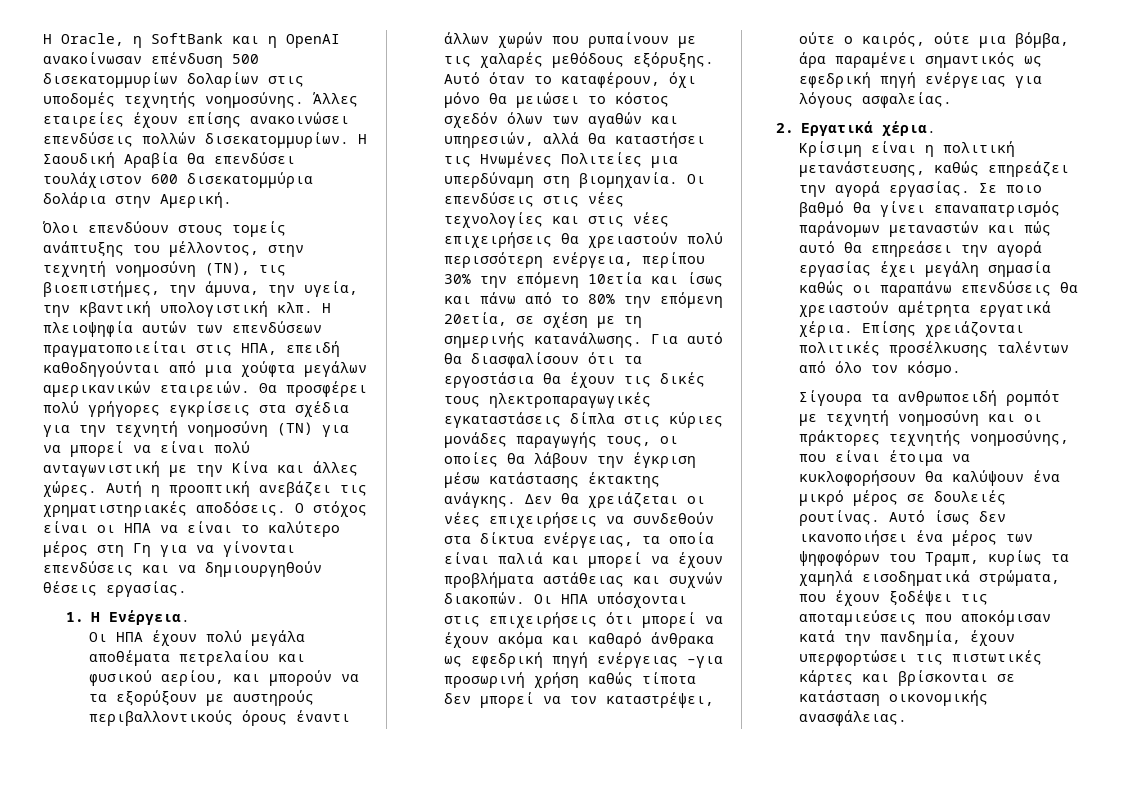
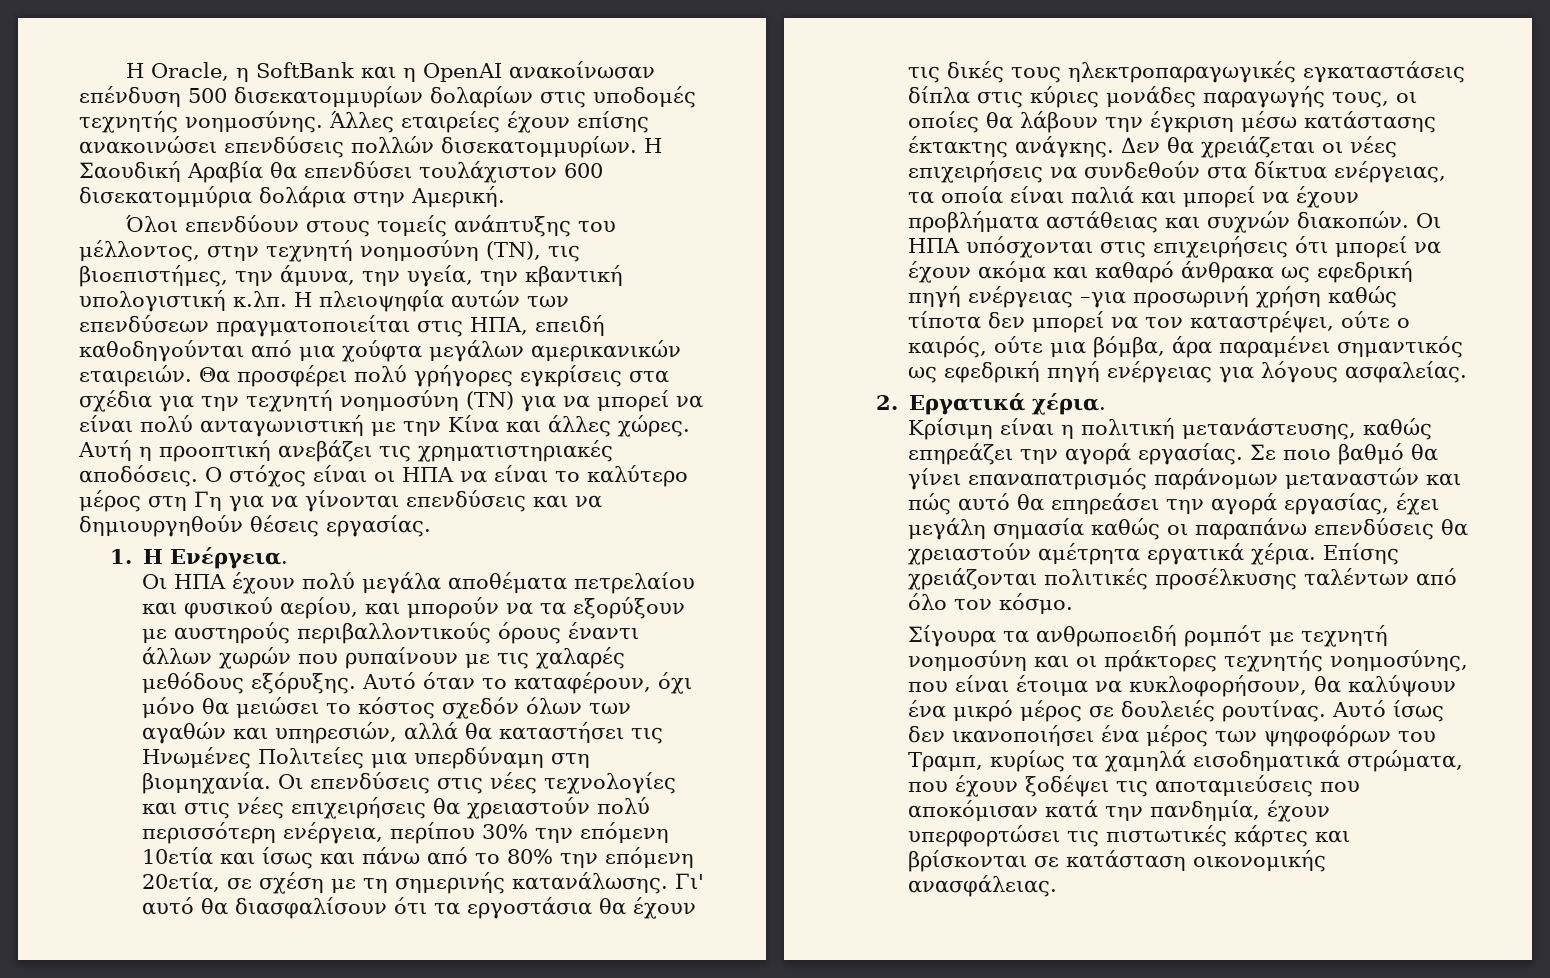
- Όλοι επενδύουν στους τομείς ανάπτυξης του μέλλοντος, στην τεχνητή νοημοσύνη (ΤΝ), τις βιοεπιστήμες, την άμυνα, την υγεία, την κβαντική υπολογιστική κλπ. Η πλειοψηφία αυτών των επενδύσεων πραγματοποιείται στις ΗΠΑ, επειδή καθοδηγούνται από μια χούφτα μεγάλων αμερικανικών εταιρειών.
+ Όλοι επενδύουν στους τομείς ανάπτυξης του μέλλοντος, στην τεχνητή νοημοσύνη (ΤΝ), τις βιοεπιστήμες, την άμυνα, την υγεία, την κβαντική υπολογιστική κ.λπ. Η πλειοψηφία αυτών των επενδύσεων πραγματοποιείται στις ΗΠΑ, επειδή καθοδηγούνται από μια χούφτα μεγάλων αμερικανικών εταιρειών.
- Για αυτό θα διασφαλίσουν ότι τα εργοστάσια θα έχουν τις δικές τους ηλεκτροπαραγωγικές εγκαταστάσεις δίπλα στις κύριες μονάδες παραγωγής τους, οι οποίες θα λάβουν την έγκριση μέσω κατάστασης έκτακτης ανάγκης.
+ Γι' αυτό θα διασφαλίσουν ότι τα εργοστάσια θα έχουν τις δικές τους ηλεκτροπαραγωγικές εγκαταστάσεις δίπλα στις κύριες μονάδες παραγωγής τους, οι οποίες θα λάβουν την έγκριση μέσω κατάστασης έκτακτης ανάγκης.
- Σε ποιο βαθμό θα γίνει επαναπατρισμός παράνομων μεταναστών και πώς αυτό θα επηρεάσει την αγορά εργασίας έχει μεγάλη σημασία καθώς οι παραπάνω επενδύσεις θα χρειαστούν αμέτρητα εργατικά χέρια.
+ Σε ποιο βαθμό θα γίνει επαναπατρισμός παράνομων μεταναστών και πώς αυτό θα επηρεάσει την αγορά εργασίας, έχει μεγάλη σημασία καθώς οι παραπάνω επενδύσεις θα χρειαστούν αμέτρητα εργατικά χέρια.
- Σίγουρα τα ανθρωποειδή ρομπότ με τεχνητή νοημοσύνη και οι πράκτορες τεχνητής νοημοσύνης, που είναι έτοιμα να κυκλοφορήσουν θα καλύψουν ένα μικρό μέρος σε δουλειές ρουτίνας.
+ Σίγουρα τα ανθρωποειδή ρομπότ με τεχνητή νοημοσύνη και οι πράκτορες τεχνητής νοημοσύνης, που είναι έτοιμα να κυκλοφορήσουν, θα καλύψουν ένα μικρό μέρος σε δουλειές ρουτίνας.

